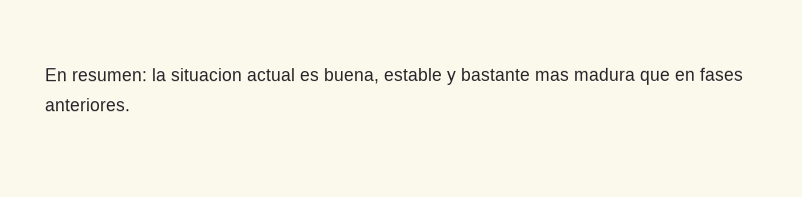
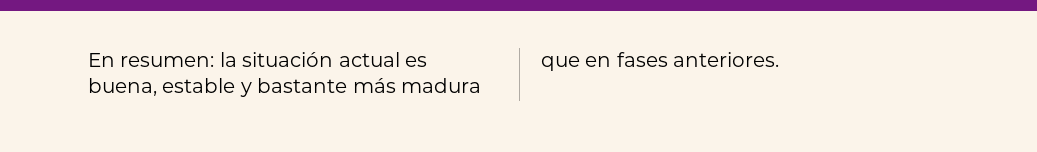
- En resumen: la situacion actual es buena, estable y bastante mas madura que en fases anteriores.
+ En resumen: la situación actual es buena, estable y bastante más madura que en fases anteriores.

